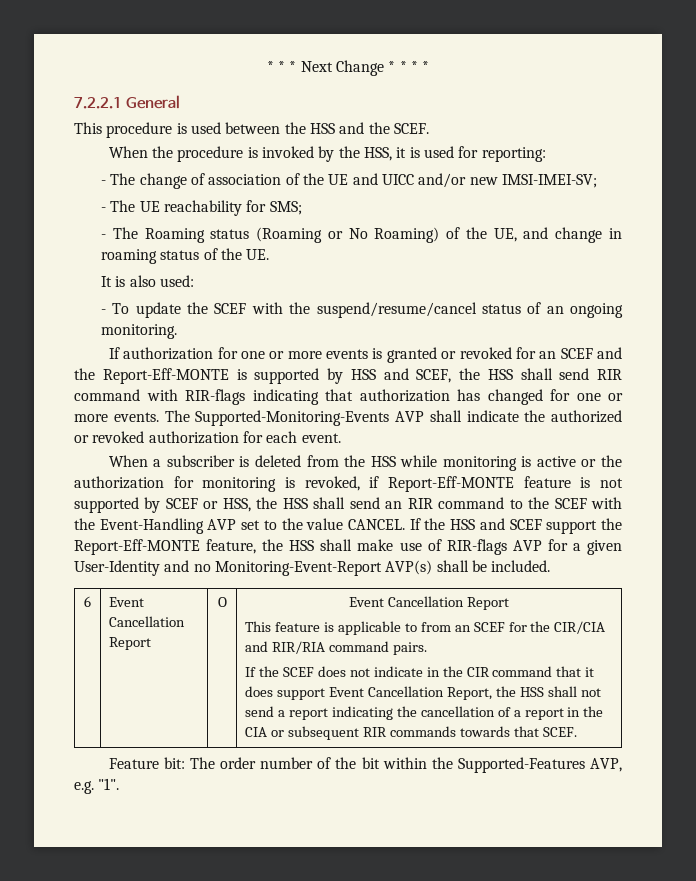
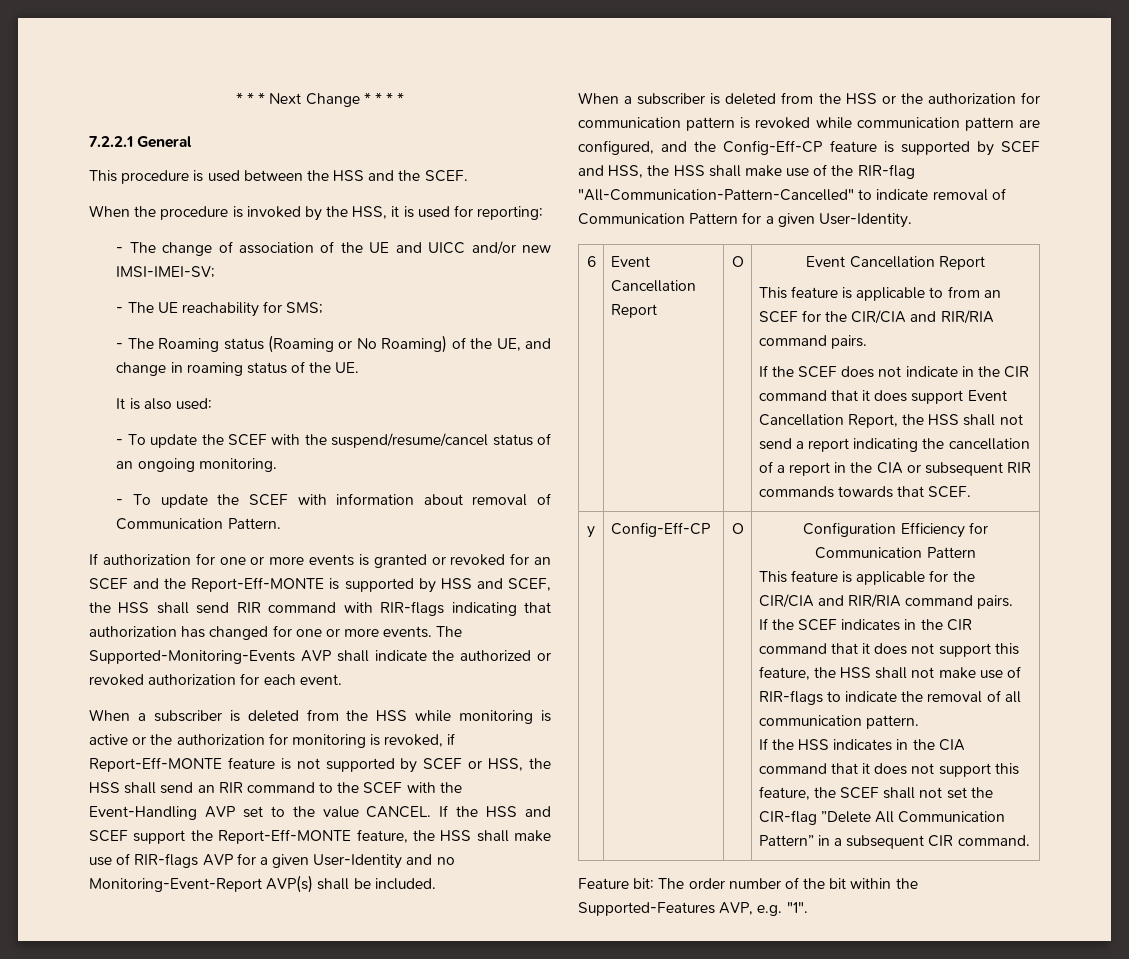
+ - To update the SCEF with information about removal of Communication Pattern.
+ When a subscriber is deleted from the HSS or the authorization for communication pattern is revoked while communication pattern are configured, and the Config-Eff-CP feature is supported by SCEF and HSS, the HSS shall make use of the RIR-flag "All-Communication-Pattern-Cancelled" to indicate removal of Communication Pattern for a given User-Identity.
+ y | Config-Eff-CP | O | Configuration Efficiency for Communication Pattern
+ This feature is applicable for the CIR/CIA and RIR/RIA command pairs.
+ If the SCEF indicates in the CIR command that it does not support this feature, the HSS shall not make use of RIR-flags to indicate the removal of all communication pattern.
+ If the HSS indicates in the CIA command that it does not support this feature, the SCEF shall not set the CIR-flag ”Delete All Communication Pattern” in a subsequent CIR command.

